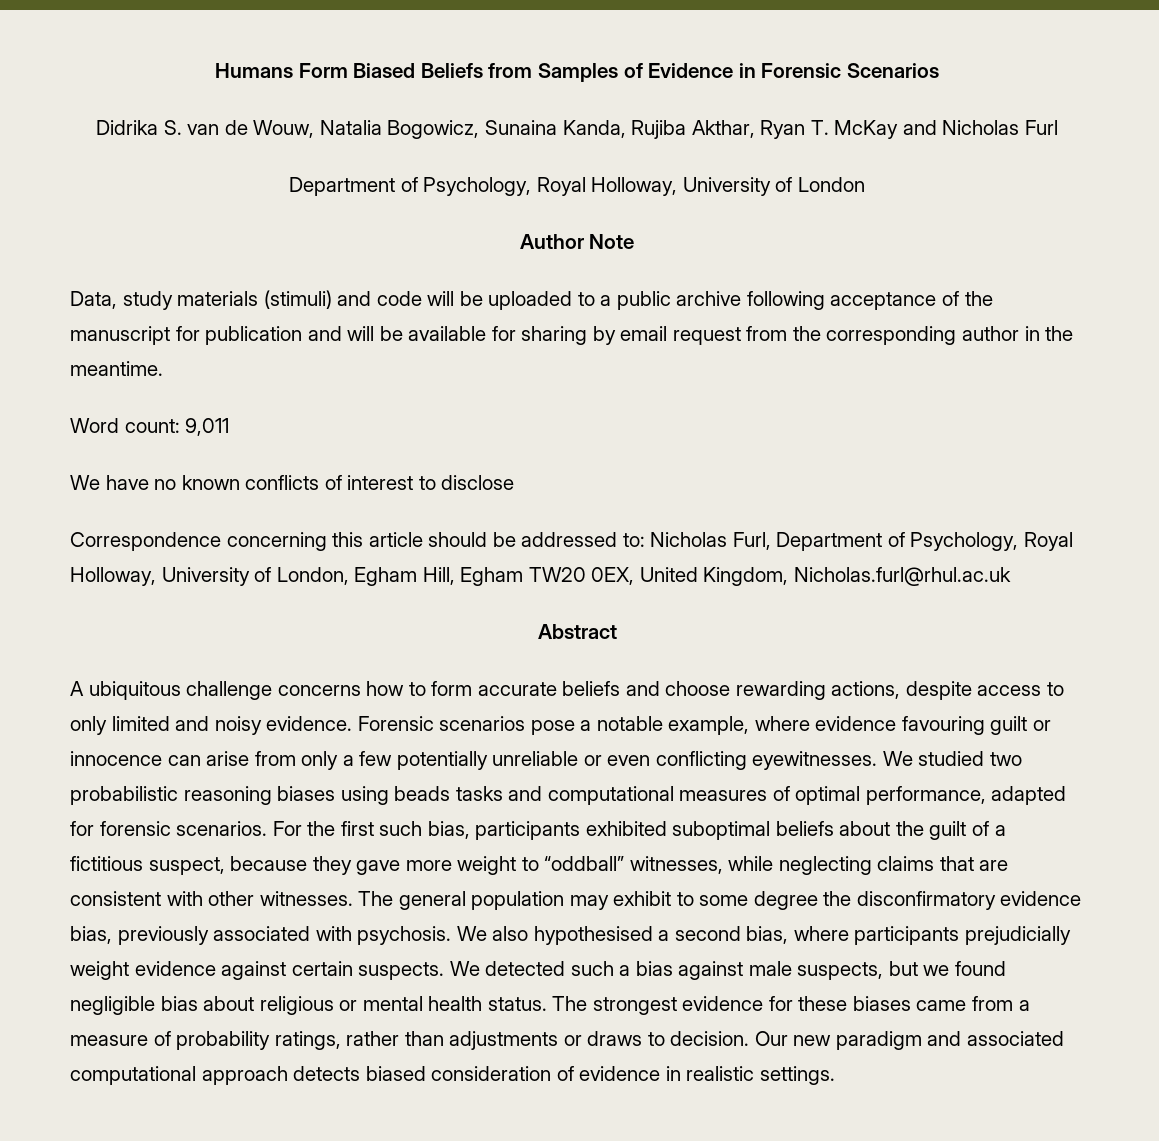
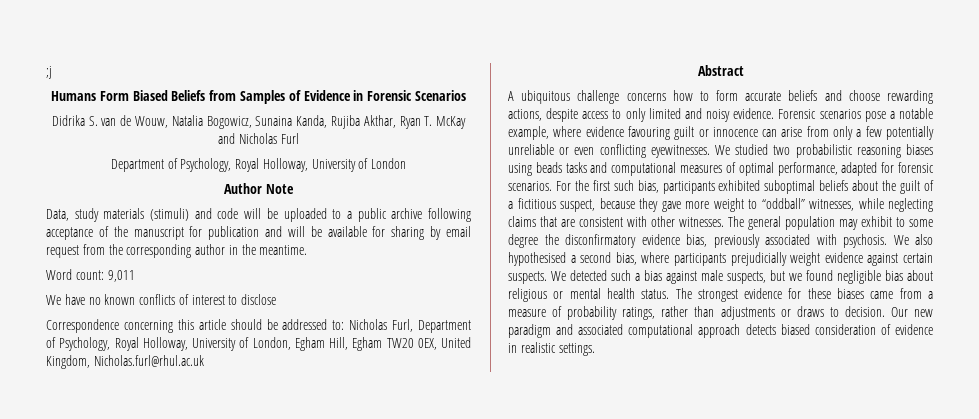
+ ;j

